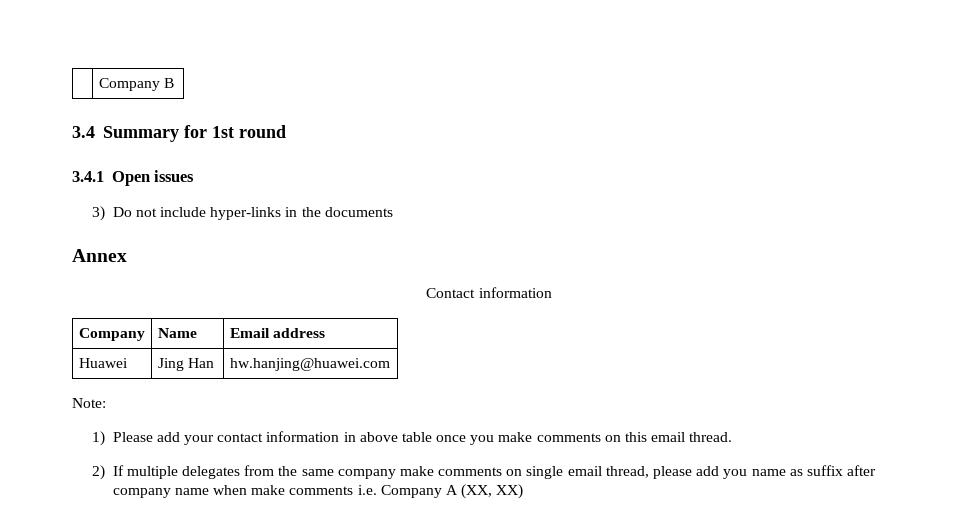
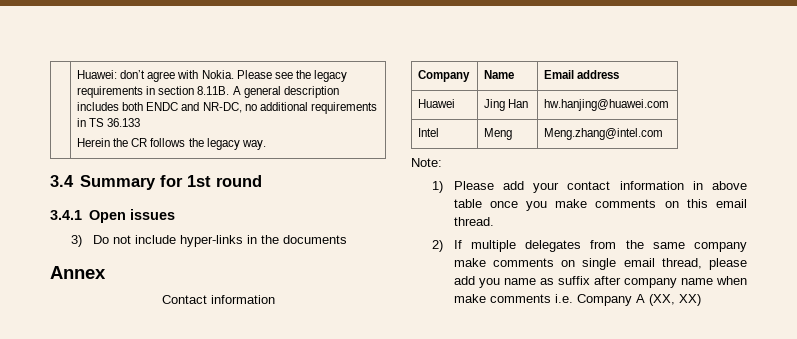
- | Company B
+ | Huawei: don’t agree with Nokia. Please see the legacy requirements in section 8.11B. A general description includes both ENDC and NR-DC, no additional requirements in TS 36.133
+ Herein the CR follows the legacy way.
+ Intel | Meng | Meng.zhang@intel.com

